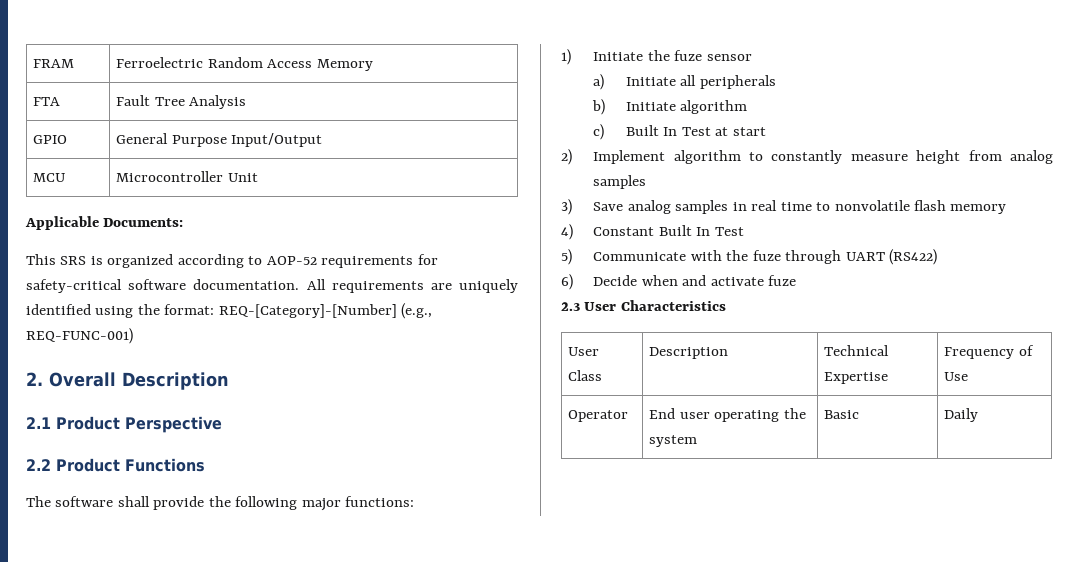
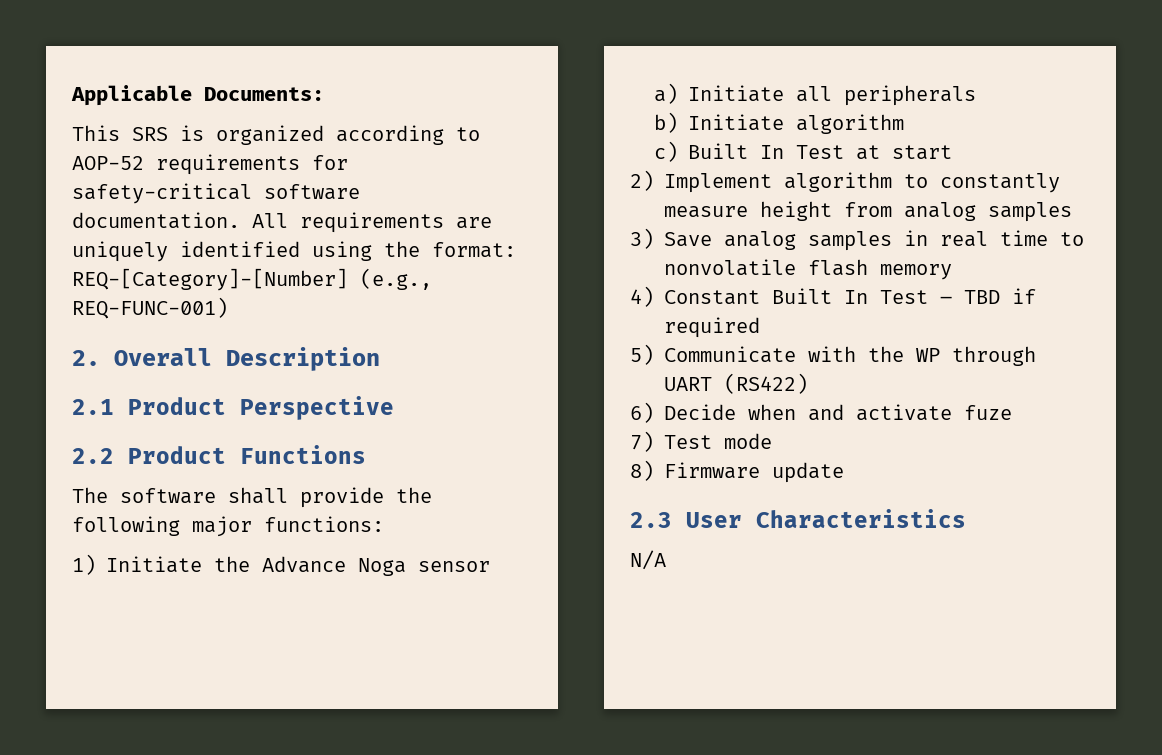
- FRAM | Ferroelectric Random Access Memory
- FTA | Fault Tree Analysis
- GPIO | General Purpose Input/Output
- MCU | Microcontroller Unit
- 1) Initiate the fuze sensor
+ 1) Initiate the Advance Noga sensor
- 4) Constant Built In Test
+ 4) Constant Built In Test – TBD if required
- 5) Communicate with the fuze through UART (RS422)
+ 5) Communicate with the WP through UART (RS422)
+ 7) Test mode
+ 8) Firmware update
  2.3 User Characteristics
- User Class | Description | Technical Expertise | Frequency of Use
- Operator | End user operating the system | Basic | Daily
+ N/A

